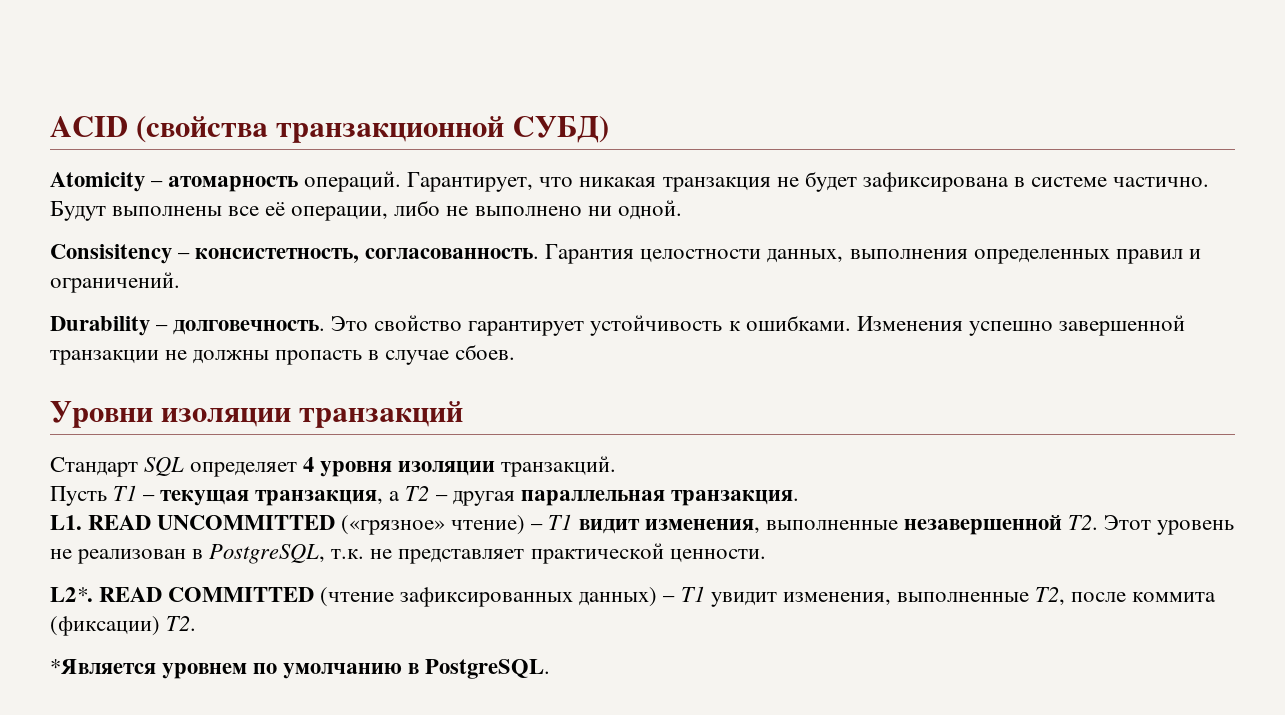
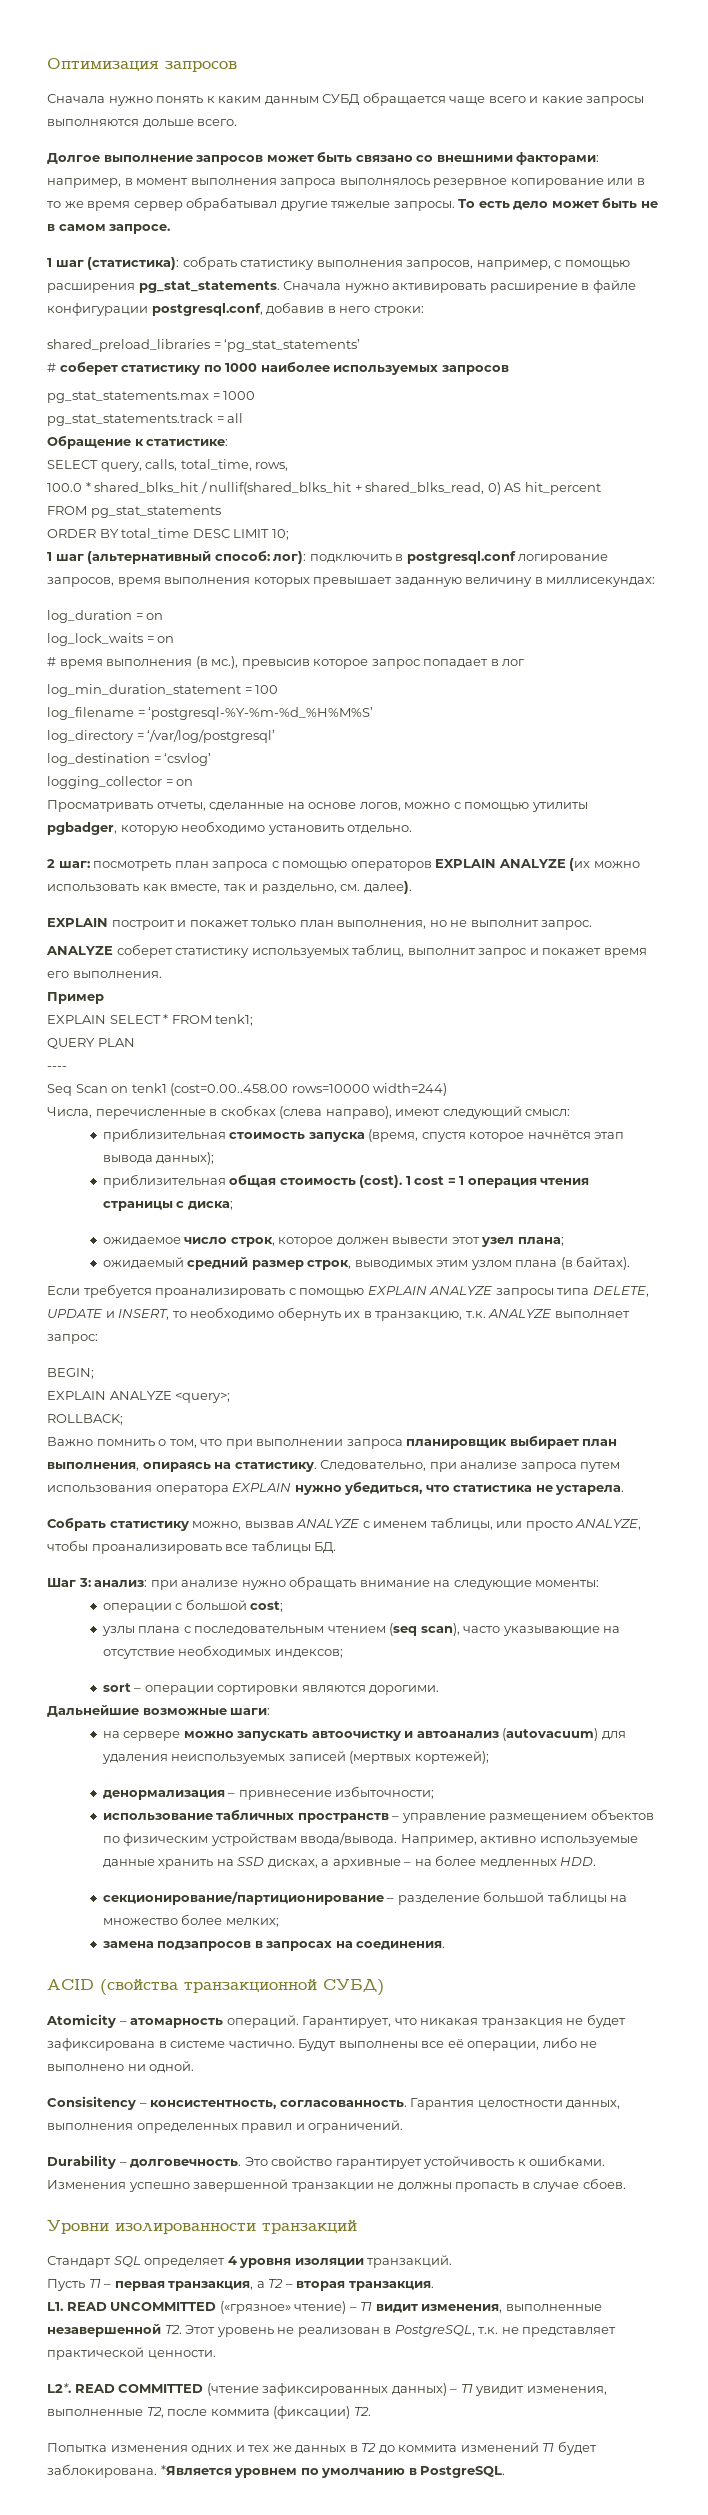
+ Оптимизация запросов
+ Сначала нужно понять к каким данным СУБД обращается чаще всего и какие запросы выполняются дольше всего.
+ Долгое выполнение запросов может быть связано со внешними факторами: например, в момент выполнения запроса выполнялось резервное копирование или в то же время сервер обрабатывал другие тяжелые запросы. То есть дело может быть не в самом запросе.
+ 1 шаг (статистика): собрать статистику выполнения запросов, например, с помощью расширения pg_stat_statements. Сначала нужно активировать расширение в файле конфигурации postgresql.conf, добавив в него строки:
+ shared_preload_libraries = ‘pg_stat_statements’
+ # соберет статистику по 1000 наиболее используемых запросов
+ pg_stat_statements.max = 1000
+ pg_stat_statements.track = all
+ Обращение к статистике:
+ SELECT query, calls, total_time, rows,
+ 100.0 * shared_blks_hit / nullif(shared_blks_hit + shared_blks_read, 0) AS hit_percent
+ FROM pg_stat_statements
+ ORDER BY total_time DESC LIMIT 10;
+ 1 шаг (альтернативный способ: лог): подключить в postgresql.conf логирование запросов, время выполнения которых превышает заданную величину в миллисекундах:
+ log_duration = on
+ log_lock_waits = on
+ # время выполнения (в мс.), превысив которое запрос попадает в лог
+ log_min_duration_statement = 100
+ log_filename = ‘postgresql-%Y-%m-%d_%H%M%S’
+ log_directory = ‘/var/log/postgresql’
+ log_destination = ‘csvlog’
+ logging_collector = on
+ Просматривать отчеты, сделанные на основе логов, можно с помощью утилиты pgbadger, которую необходимо установить отдельно.
+ 2 шаг: посмотреть план запроса с помощью операторов EXPLAIN ANALYZE (их можно использовать как вместе, так и раздельно, см. далее).
+ EXPLAIN построит и покажет только план выполнения, но не выполнит запрос.
+ ANALYZE соберет статистику используемых таблиц, выполнит запрос и покажет время его выполнения.
+ Пример
+ EXPLAIN SELECT * FROM tenk1;
+ QUERY PLAN
+ ----
+ Seq Scan on tenk1 (cost=0.00..458.00 rows=10000 width=244)
+ Числа, перечисленные в скобках (слева направо), имеют следующий смысл:
+ приблизительная стоимость запуска (время, спустя которое начнётся этап вывода данных);
+ приблизительная общая стоимость (cost). 1 cost = 1 операция чтения страницы с диска;
+ ожидаемое число строк, которое должен вывести этот узел плана;
+ ожидаемый средний размер строк, выводимых этим узлом плана (в байтах).
+ Если требуется проанализировать с помощью EXPLAIN ANALYZE запросы типа DELETE, UPDATE и INSERT, то необходимо обернуть их в транзакцию, т.к. ANALYZE выполняет запрос:
+ BEGIN;
+ EXPLAIN ANALYZE <query>;
+ ROLLBACK;
+ Важно помнить о том, что при выполнении запроса планировщик выбирает план выполнения, опираясь на статистику. Следовательно, при анализе запроса путем использования оператора EXPLAIN нужно убедиться, что статистика не устарела.
+ Собрать статистику можно, вызвав ANALYZE с именем таблицы, или просто ANALYZE, чтобы проанализировать все таблицы БД.
+ Шаг 3: анализ: при анализе нужно обращать внимание на следующие моменты:
+ операции с большой cost;
+ узлы плана с последовательным чтением (seq scan), часто указывающие на отсутствие необходимых индексов;
+ sort – операции сортировки являются дорогими.
+ Дальнейшие возможные шаги:
+ на сервере можно запускать автоочистку и автоанализ (autovacuum) для удаления неиспользуемых записей (мертвых кортежей);
+ денормализация – привнесение избыточности;
+ использование табличных пространств – управление размещением объектов по физическим устройствам ввода/вывода. Например, активно используемые данные хранить на SSD дисках, а архивные – на более медленных HDD.
+ секционирование/партиционирование – разделение большой таблицы на множество более мелких;
+ замена подзапросов в запросах на соединения.
- Consisitency – консистетность, согласованность.
+ Consisitency – консистентность, согласованность.
- Уровни изоляции транзакций
+ Уровни изолированности транзакций
- Пусть T1 – текущая транзакция, а T2 – другая параллельная транзакция.
+ Пусть T1 – первая транзакция, а T2 – вторая транзакция.
+ Попытка изменения одних и тех же данных в T2 до коммита изменений T1 будет заблокирована.

